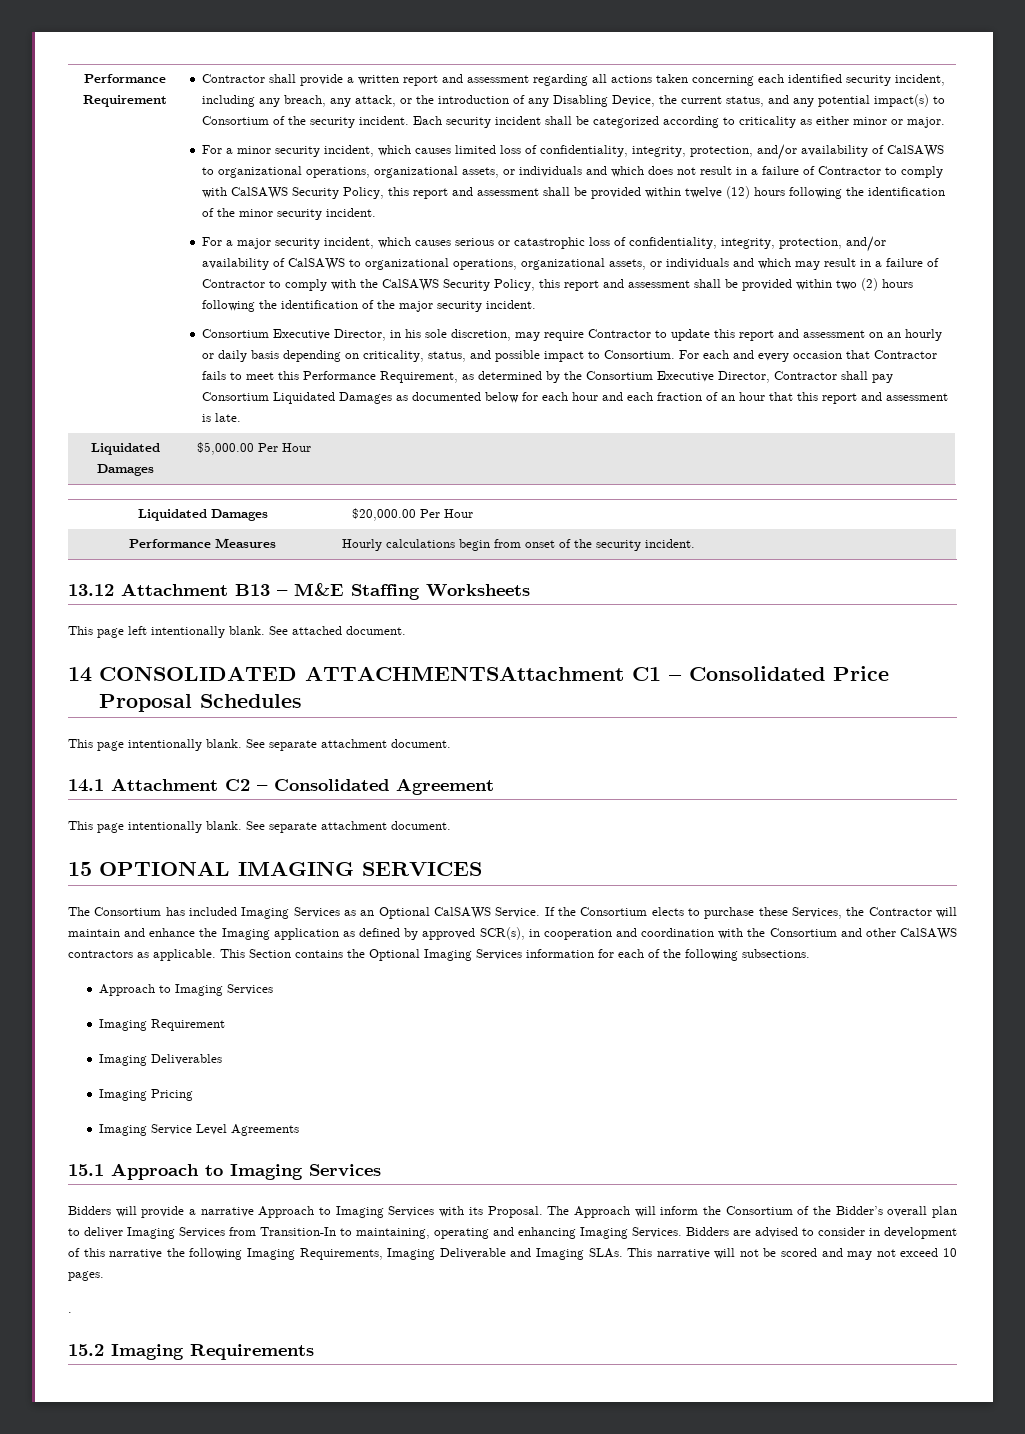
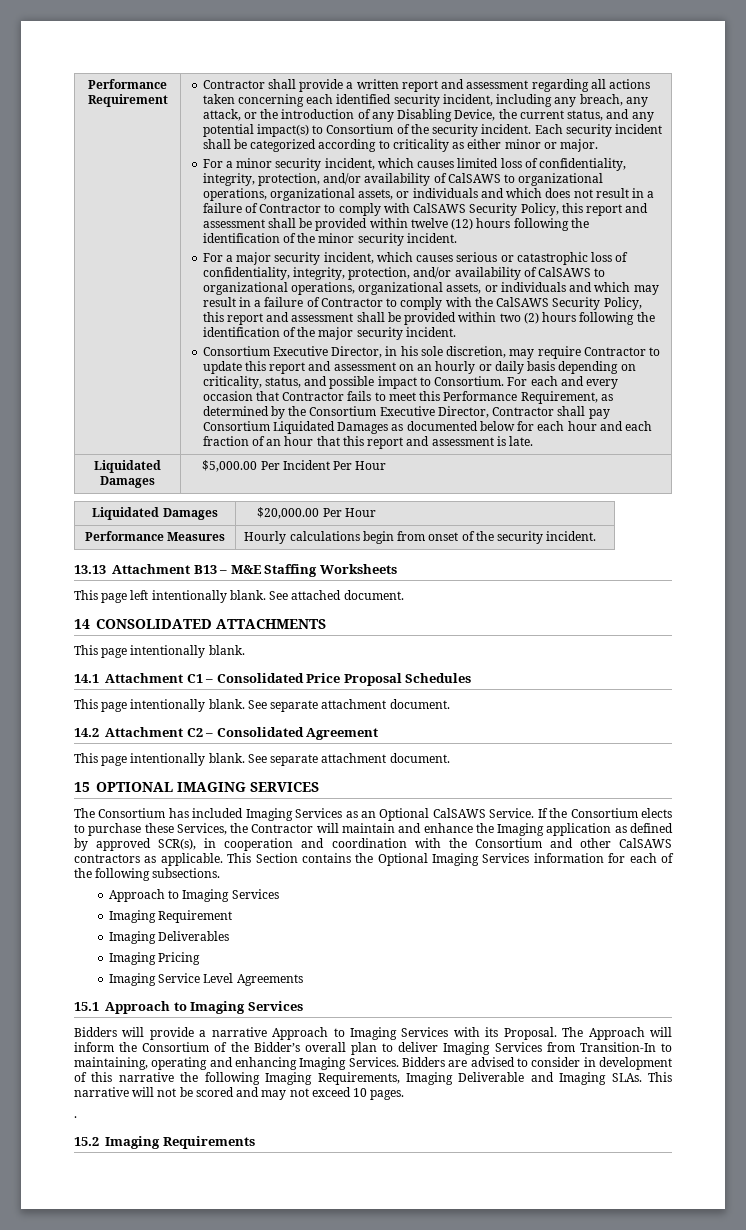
- Liquidated Damages | $5,000.00 Per Hour
+ Liquidated Damages | $5,000.00 Per Incident Per Hour
- 13.12 Attachment B13 – M&E Staffing Worksheets
+ 13.13 Attachment B13 – M&E Staffing Worksheets
- 14 CONSOLIDATED ATTACHMENTSAttachment C1 – Consolidated Price Proposal Schedules
+ 14 CONSOLIDATED ATTACHMENTS
+ This page intentionally blank.
+ 14.1 Attachment C1 – Consolidated Price Proposal Schedules
- 14.1 Attachment C2 – Consolidated Agreement
+ 14.2 Attachment C2 – Consolidated Agreement

